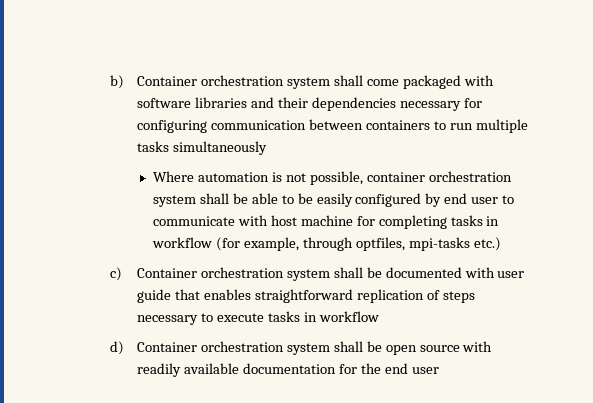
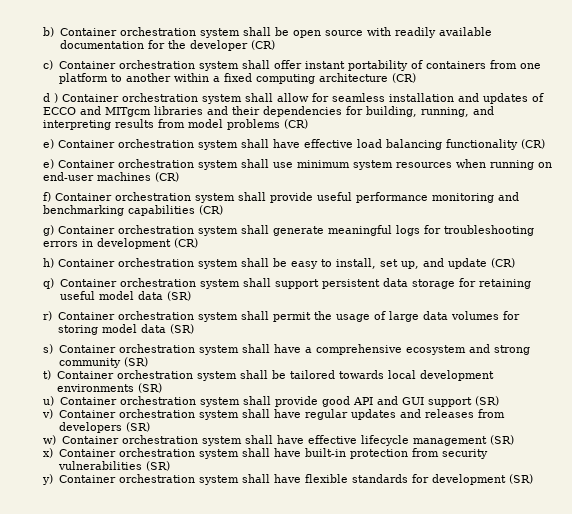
- b) Container orchestration system shall come packaged with software libraries and their dependencies necessary for configuring communication between containers to run multiple tasks simultaneously
- Where automation is not possible, container orchestration system shall be able to be easily configured by end user to communicate with host machine for completing tasks in workflow (for example, through optfiles, mpi-tasks etc.)
- c) Container orchestration system shall be documented with user guide that enables straightforward replication of steps necessary to execute tasks in workflow
- d) Container orchestration system shall be open source with readily available documentation for the end user
+ b) Container orchestration system shall be open source with readily available documentation for the developer (CR)
+ c) Container orchestration system shall offer instant portability of containers from one platform to another within a fixed computing architecture (CR)
+ d ) Container orchestration system shall allow for seamless installation and updates of ECCO and MITgcm libraries and their dependencies for building, running, and interpreting results from model problems (CR)
+ e) Container orchestration system shall have effective load balancing functionality (CR)
+ e) Container orchestration system shall use minimum system resources when running on end-user machines (CR)
+ f) Container orchestration system shall provide useful performance monitoring and benchmarking capabilities (CR)
+ g) Container orchestration system shall generate meaningful logs for troubleshooting errors in development (CR)
+ h) Container orchestration system shall be easy to install, set up, and update (CR)
+ q) Container orchestration system shall support persistent data storage for retaining useful model data (SR)
+ r) Container orchestration system shall permit the usage of large data volumes for storing model data (SR)
+ s) Container orchestration system shall have a comprehensive ecosystem and strong community (SR)
+ t) Container orchestration system shall be tailored towards local development environments (SR)
+ u) Container orchestration system shall provide good API and GUI support (SR)
+ v) Container orchestration system shall have regular updates and releases from developers (SR)
+ w) Container orchestration system shall have effective lifecycle management (SR)
+ x) Container orchestration system shall have built-in protection from security vulnerabilities (SR)
+ y) Container orchestration system shall have flexible standards for development (SR)

